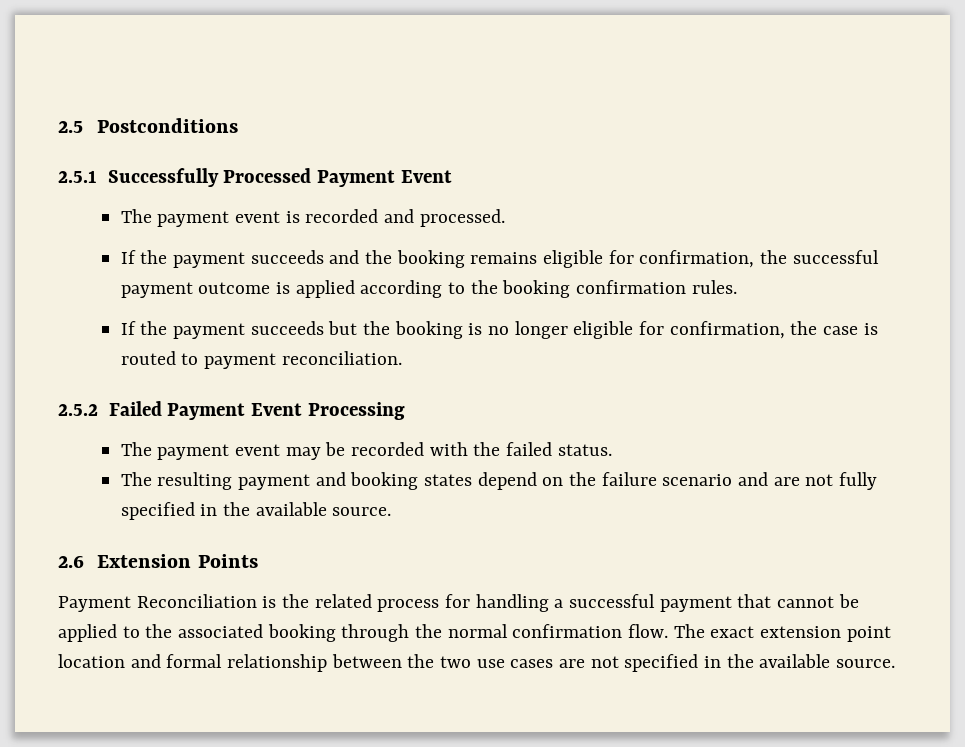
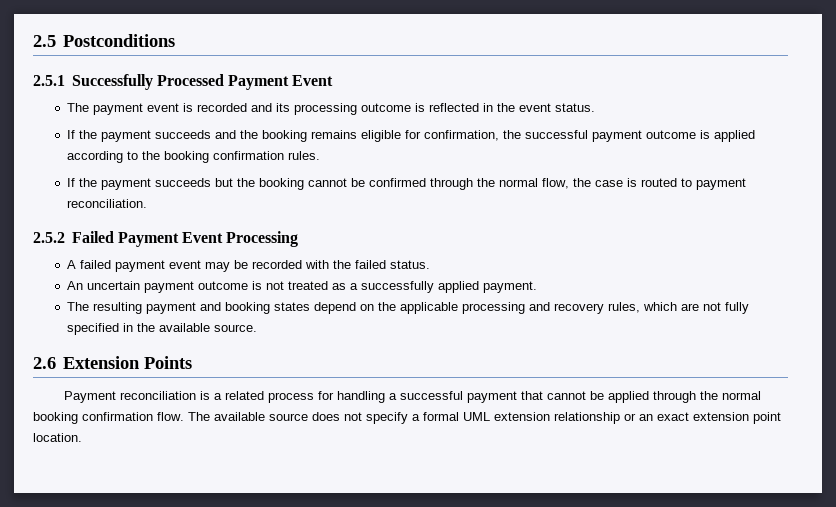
- The payment event is recorded and processed.
+ The payment event is recorded and its processing outcome is reflected in the event status.
- If the payment succeeds but the booking is no longer eligible for confirmation, the case is routed to payment reconciliation.
+ If the payment succeeds but the booking cannot be confirmed through the normal flow, the case is routed to payment reconciliation.
- The payment event may be recorded with the failed status.
+ A failed payment event may be recorded with the failed status.
+ An uncertain payment outcome is not treated as a successfully applied payment.
- The resulting payment and booking states depend on the failure scenario and are not fully specified in the available source.
+ The resulting payment and booking states depend on the applicable processing and recovery rules, which are not fully specified in the available source.
- Payment Reconciliation is the related process for handling a successful payment that cannot be applied to the associated booking through the normal confirmation flow.
+ Payment reconciliation is a related process for handling a successful payment that cannot be applied through the normal booking confirmation flow.
- The exact extension point location and formal relationship between the two use cases are not specified in the available source.
+ The available source does not specify a formal UML extension relationship or an exact extension point location.

